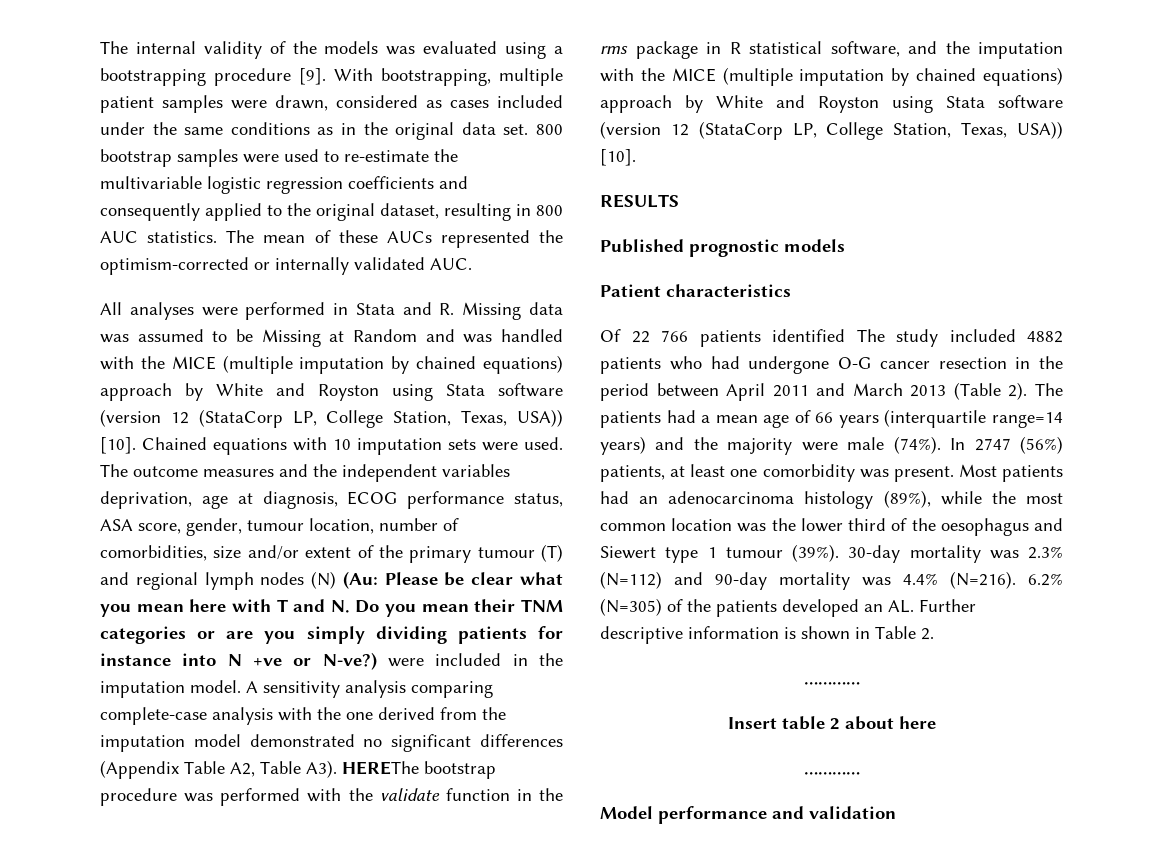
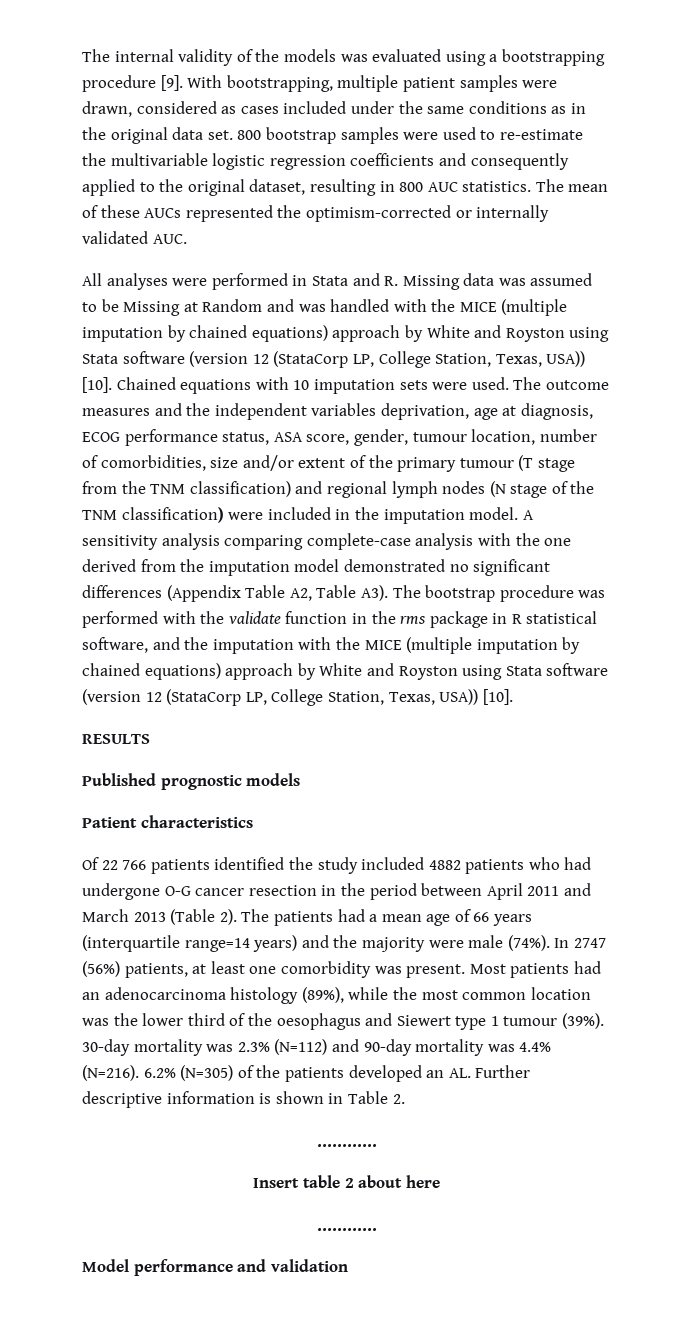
- The outcome measures and the independent variables deprivation, age at diagnosis, ECOG performance status, ASA score, gender, tumour location, number of comorbidities, size and/or extent of the primary tumour (T) and regional lymph nodes (N) (Au: Please be clear what you mean here with T and N. Do you mean their TNM categories or are you simply dividing patients for instance into N +ve or N-ve?) were included in the imputation model.
+ The outcome measures and the independent variables deprivation, age at diagnosis, ECOG performance status, ASA score, gender, tumour location, number of comorbidities, size and/or extent of the primary tumour (T stage from the TNM classification) and regional lymph nodes (N stage of the TNM classification) were included in the imputation model.
- A sensitivity analysis comparing complete-case analysis with the one derived from the imputation model demonstrated no significant differences (Appendix Table A2, Table A3). HEREThe bootstrap procedure was performed with the validate function in the rms package in R statistical software, and the imputation with the MICE (multiple imputation by chained equations) approach by White and Royston using Stata software (version 12 (StataCorp LP, College Station, Texas, USA)) [10].
+ A sensitivity analysis comparing complete-case analysis with the one derived from the imputation model demonstrated no significant differences (Appendix Table A2, Table A3). The bootstrap procedure was performed with the validate function in the rms package in R statistical software, and the imputation with the MICE (multiple imputation by chained equations) approach by White and Royston using Stata software (version 12 (StataCorp LP, College Station, Texas, USA)) [10].
- Of 22 766 patients identified The study included 4882 patients who had undergone O-G cancer resection in the period between April 2011 and March 2013 (Table 2).
+ Of 22 766 patients identified the study included 4882 patients who had undergone O-G cancer resection in the period between April 2011 and March 2013 (Table 2).

